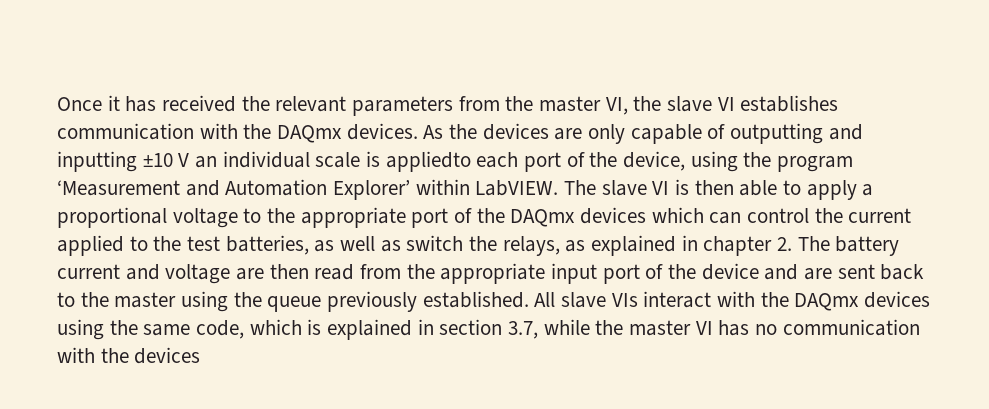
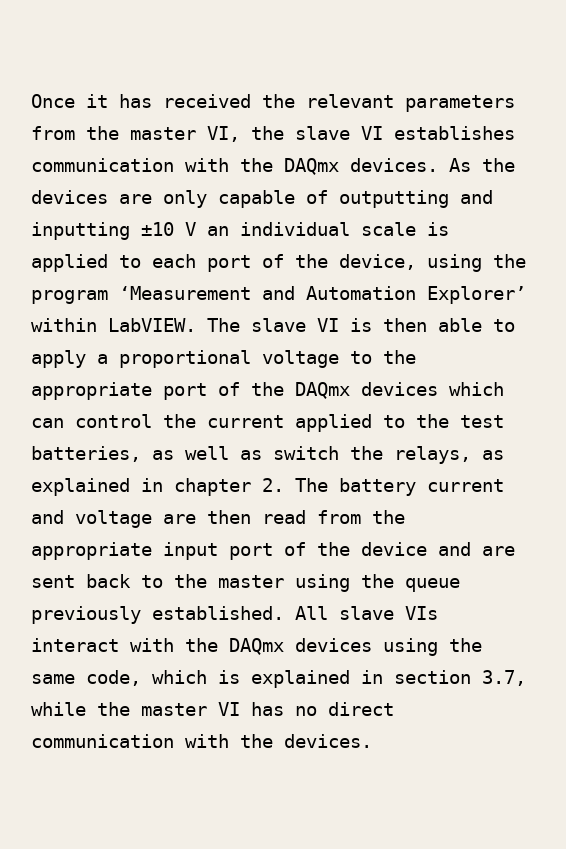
- As the devices are only capable of outputting and inputting ±10 V an individual scale is appliedto each port of the device, using the program ‘Measurement and Automation Explorer’ within LabVIEW.
+ As the devices are only capable of outputting and inputting ±10 V an individual scale is applied to each port of the device, using the program ‘Measurement and Automation Explorer’ within LabVIEW.
- All slave VIs interact with the DAQmx devices using the same code, which is explained in section 3.7, while the master VI has no communication with the devices
+ All slave VIs interact with the DAQmx devices using the same code, which is explained in section 3.7, while the master VI has no direct communication with the devices.

